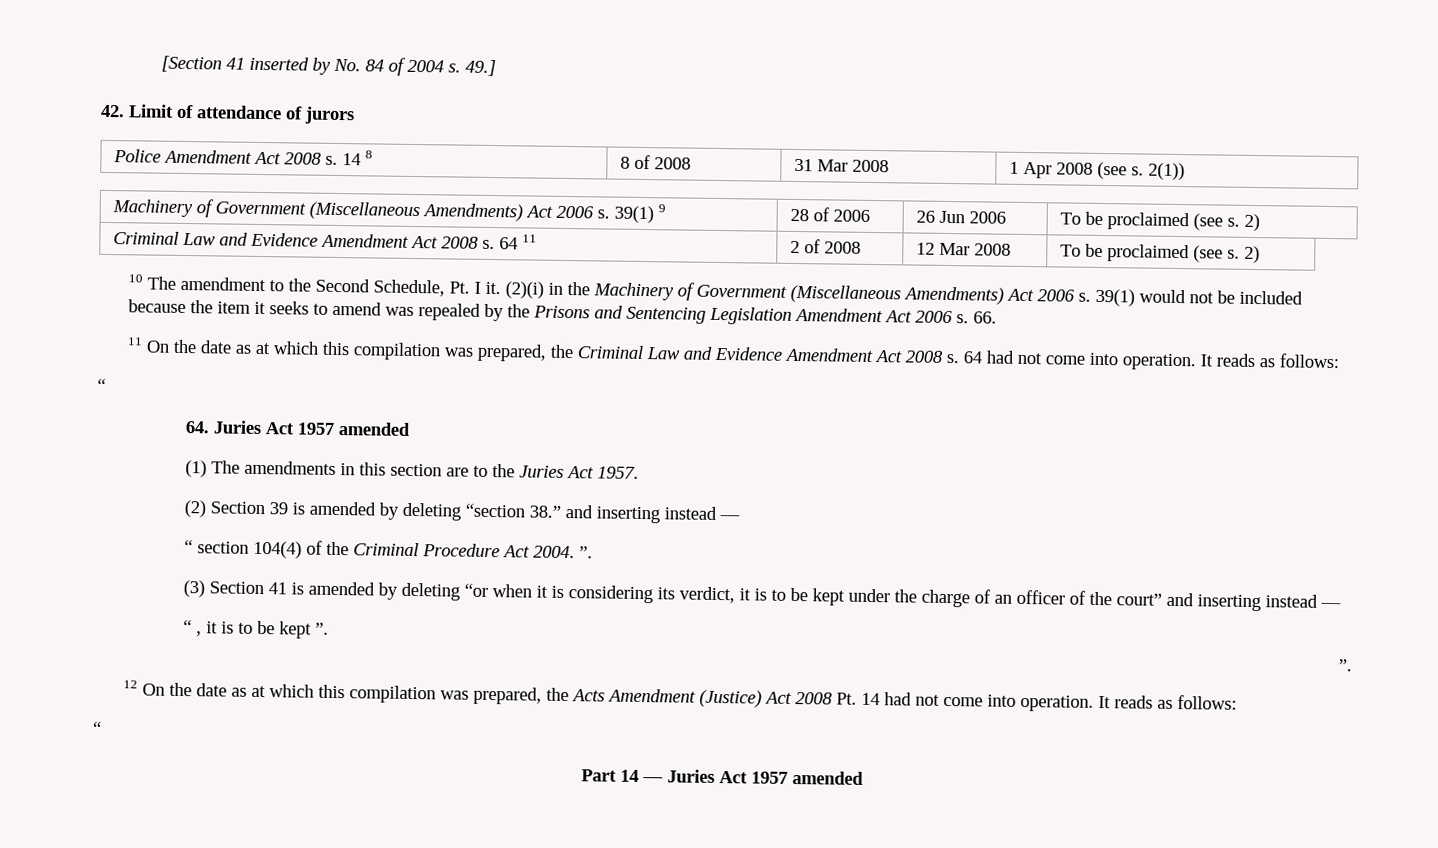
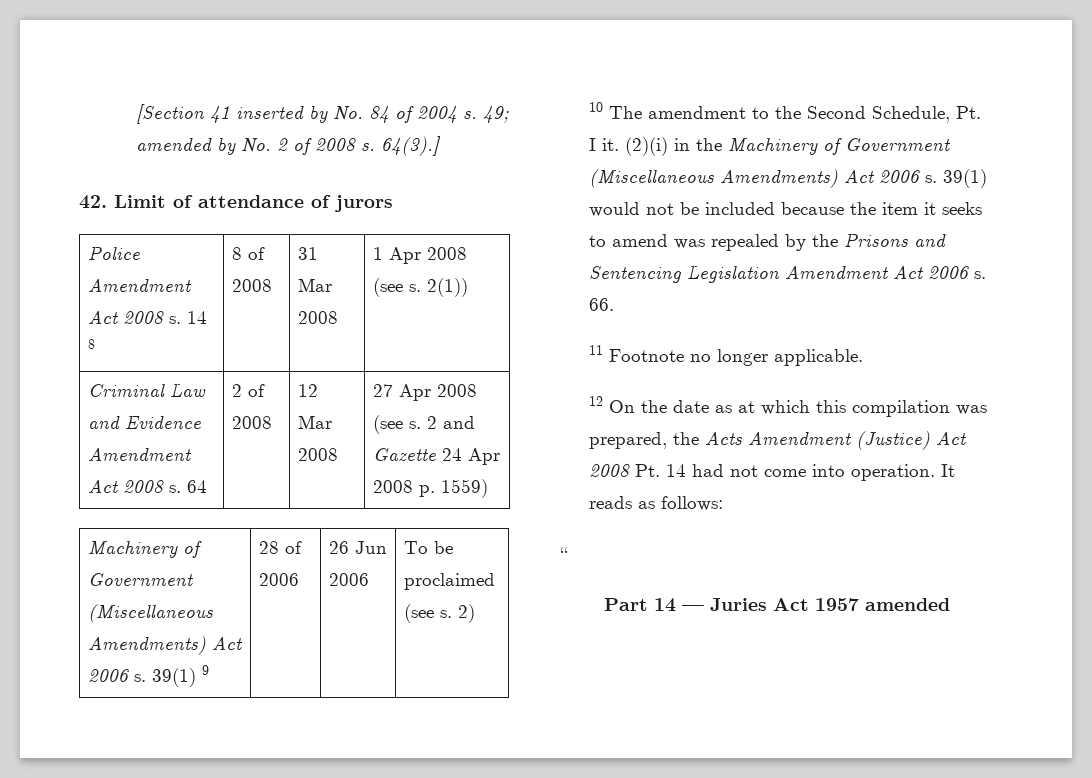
- 49.]
+ 49; amended by No. 2 of 2008 s. 64(3).]
+ Criminal Law and Evidence Amendment Act 2008 s. 64 | 2 of 2008 | 12 Mar 2008 | 27 Apr 2008 (see s. 2 and Gazette 24 Apr 2008 p. 1559)
- Criminal Law and Evidence Amendment Act 2008 s. 64 11 | 2 of 2008 | 12 Mar 2008 | To be proclaimed (see s. 2)
- 11 On the date as at which this compilation was prepared, the Criminal Law and Evidence Amendment Act 2008 s. 64 had not come into operation. It reads as follows:
- “
- 64. Juries Act 1957 amended
- (1) The amendments in this section are to the Juries Act 1957.
- (2) Section 39 is amended by deleting “section 38.” and inserting instead —
- “ section 104(4) of the Criminal Procedure Act 2004. ”.
- (3) Section 41 is amended by deleting “or when it is considering its verdict, it is to be kept under the charge of an officer of the court” and inserting instead —
- “ , it is to be kept ”.
- ”.
+ 11 Footnote no longer applicable.

